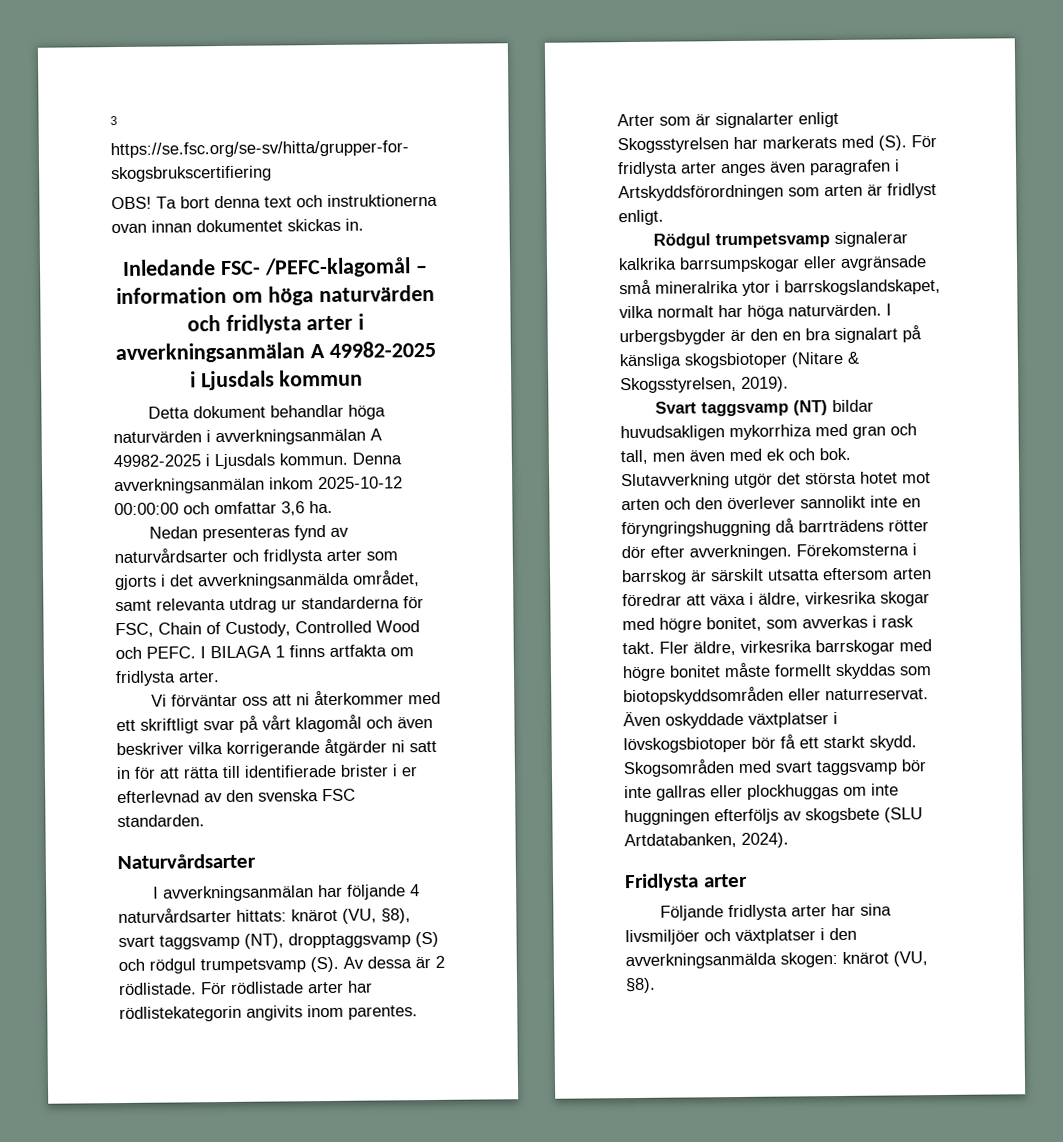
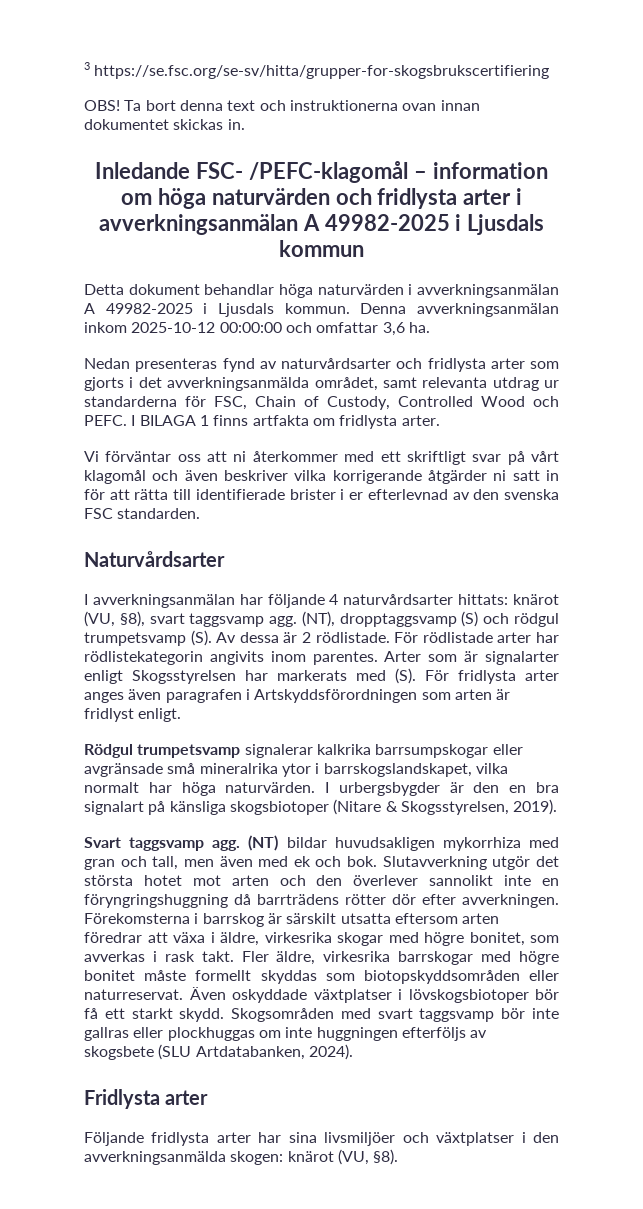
- I avverkningsanmälan har följande 4 naturvårdsarter hittats: knärot (VU, §8), svart taggsvamp (NT), dropptaggsvamp (S) och rödgul trumpetsvamp (S). Av dessa är 2 rödlistade.
+ I avverkningsanmälan har följande 4 naturvårdsarter hittats: knärot (VU, §8), svart taggsvamp agg. (NT), dropptaggsvamp (S) och rödgul trumpetsvamp (S). Av dessa är 2 rödlistade.
- Svart taggsvamp (NT) bildar huvudsakligen mykorrhiza med gran och tall, men även med ek och bok.
+ Svart taggsvamp agg. (NT) bildar huvudsakligen mykorrhiza med gran och tall, men även med ek och bok.

